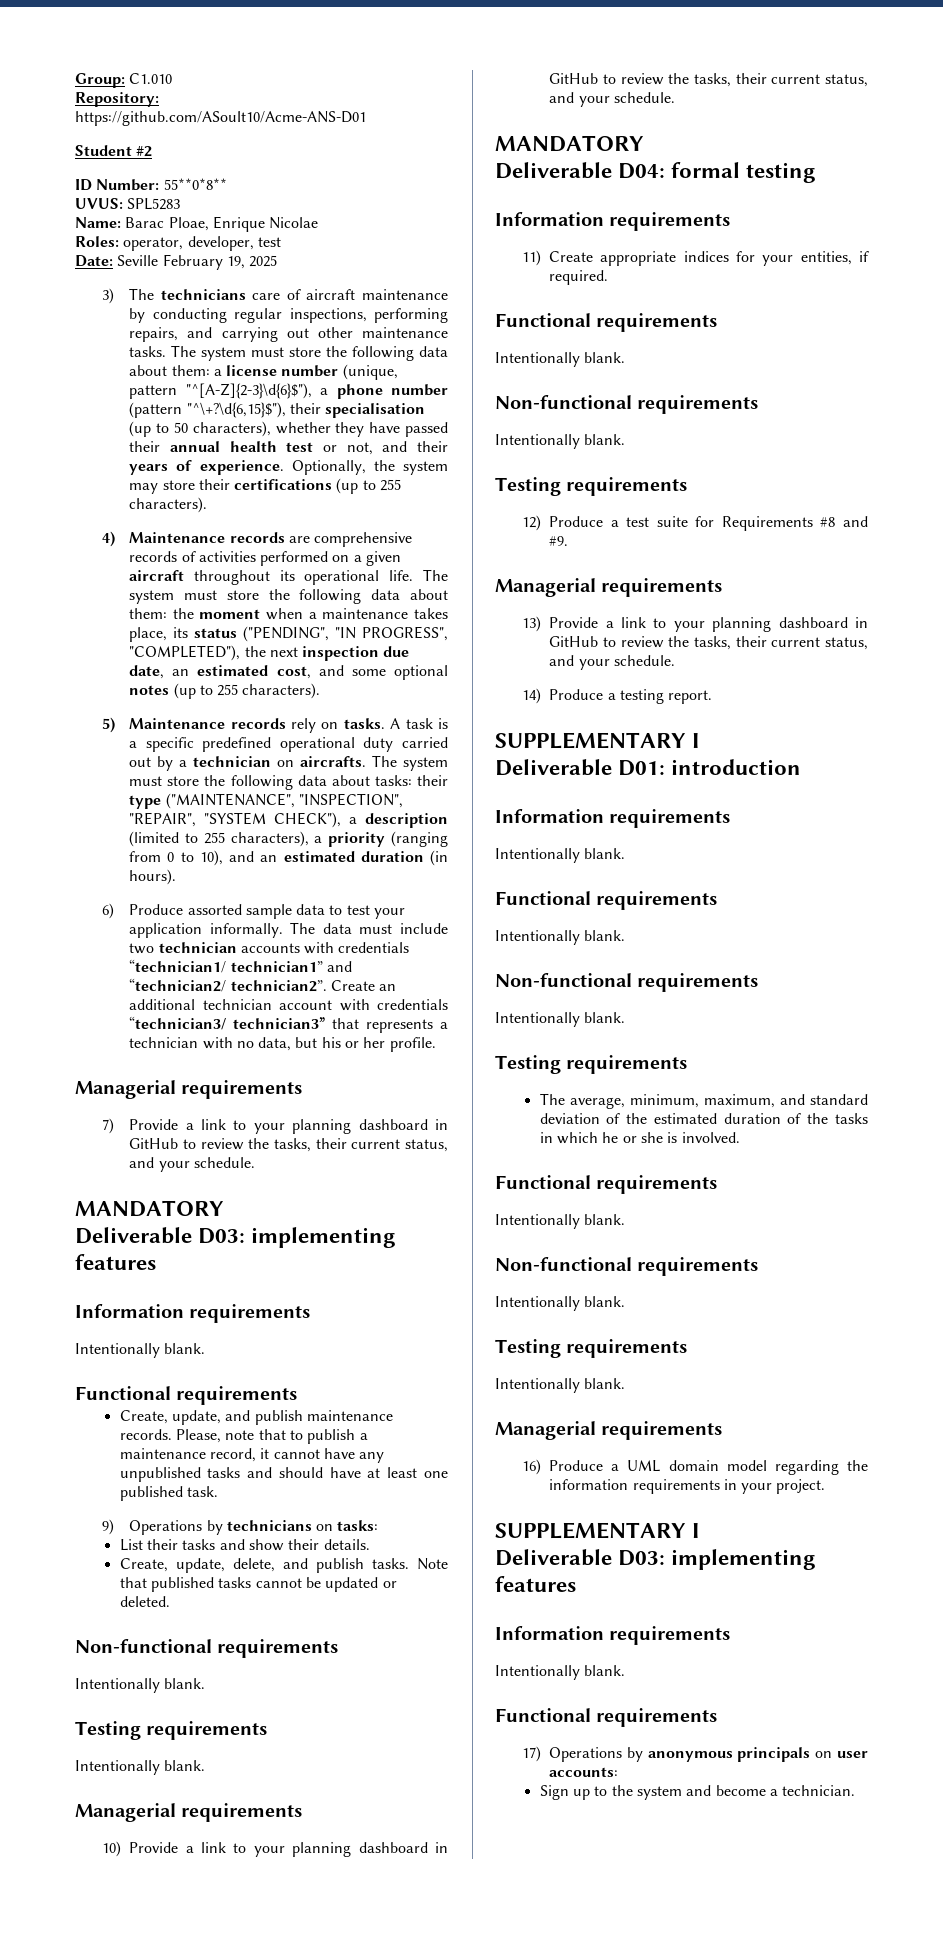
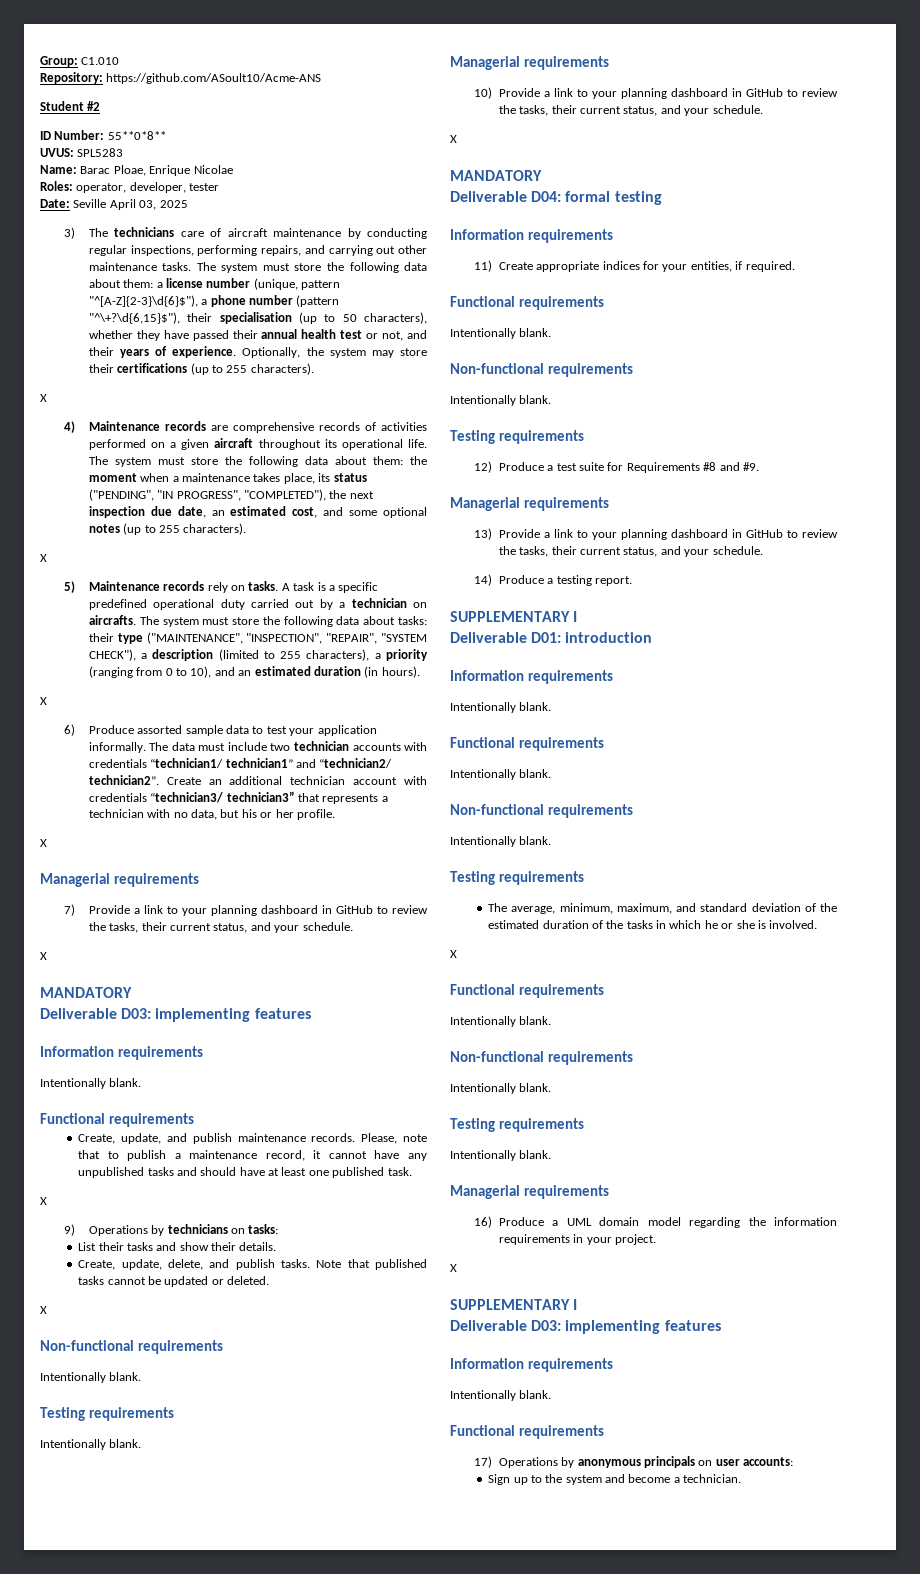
- Repository: https://github.com/ASoult10/Acme-ANS-D01
+ Repository: https://github.com/ASoult10/Acme-ANS
- Roles: operator, developer, test
+ Roles: operator, developer, tester
- Date: Seville February 19, 2025
+ Date: Seville April 03, 2025
  Optionally, the system may store their certifications (up to 255 characters).
+ X
  The system must store the following data about them: the moment when a maintenance takes place, its status ("PENDING", "IN PROGRESS", "COMPLETED"), the next inspection due date, an estimated cost, and some optional notes (up to 255 characters).
+ X
  The system must store the following data about tasks: their type ("MAINTENANCE", "INSPECTION", "REPAIR", "SYSTEM CHECK"), a description (limited to 255 characters), a priority (ranging from 0 to 10), and an estimated duration (in hours).
+ X
  Create an additional technician account with credentials “technician3/ technician3” that represents a technician with no data, but his or her profile.
+ X
  7) Provide a link to your planning dashboard in GitHub to review the tasks, their current status, and your schedule.
+ X
  Please, note that to publish a maintenance record, it cannot have any unpublished tasks and should have at least one published task.
+ X
  Note that published tasks cannot be updated or deleted.
+ X
  10) Provide a link to your planning dashboard in GitHub to review the tasks, their current status, and your schedule.
+ X
  The average, minimum, maximum, and standard deviation of the estimated duration of the tasks in which he or she is involved.
+ X
  16) Produce a UML domain model regarding the information requirements in your project.
+ X

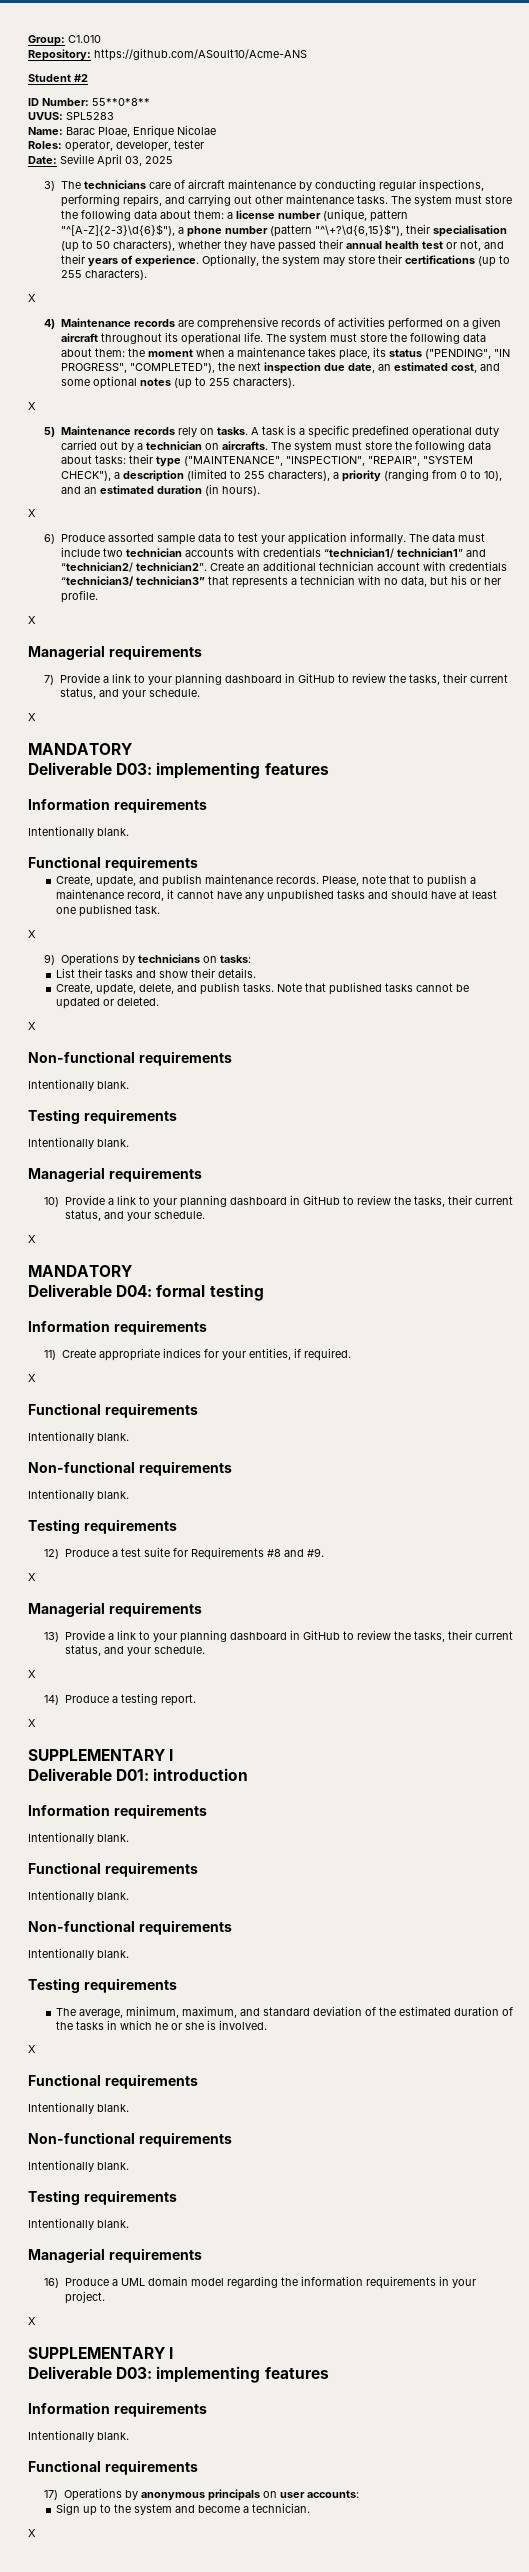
  11) Create appropriate indices for your entities, if required.
+ X
  12) Produce a test suite for Requirements #8 and #9.
+ X
  13) Provide a link to your planning dashboard in GitHub to review the tasks, their current status, and your schedule.
+ X
  14) Produce a testing report.
+ X
  Sign up to the system and become a technician.
+ X

